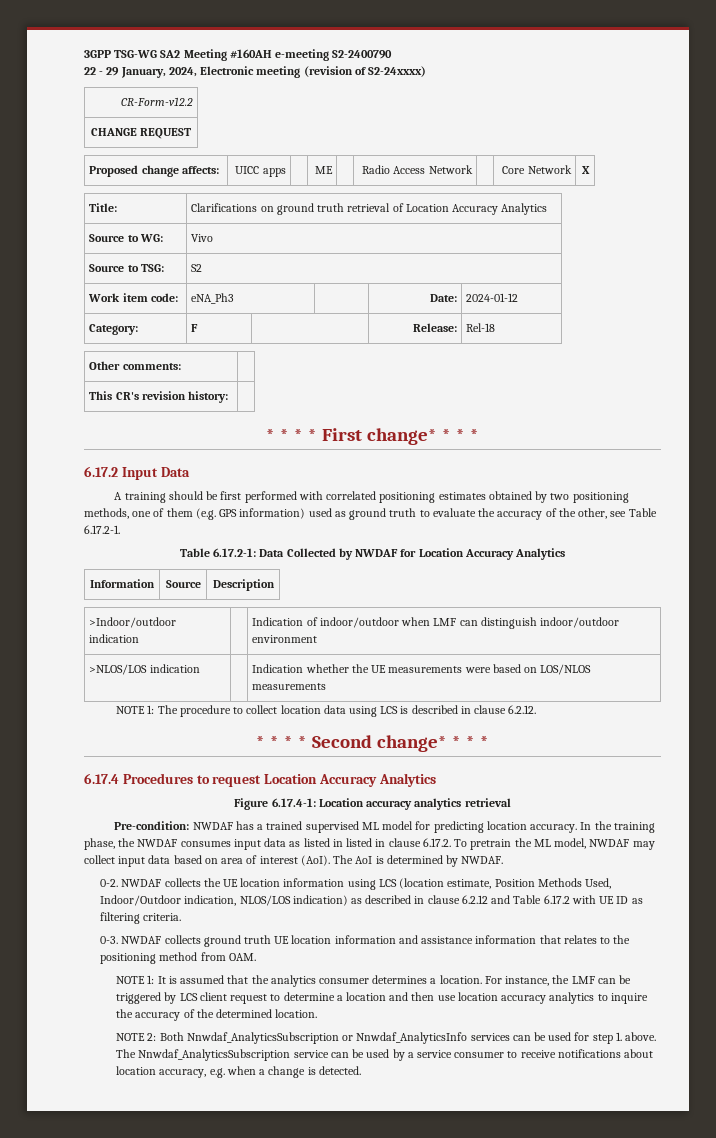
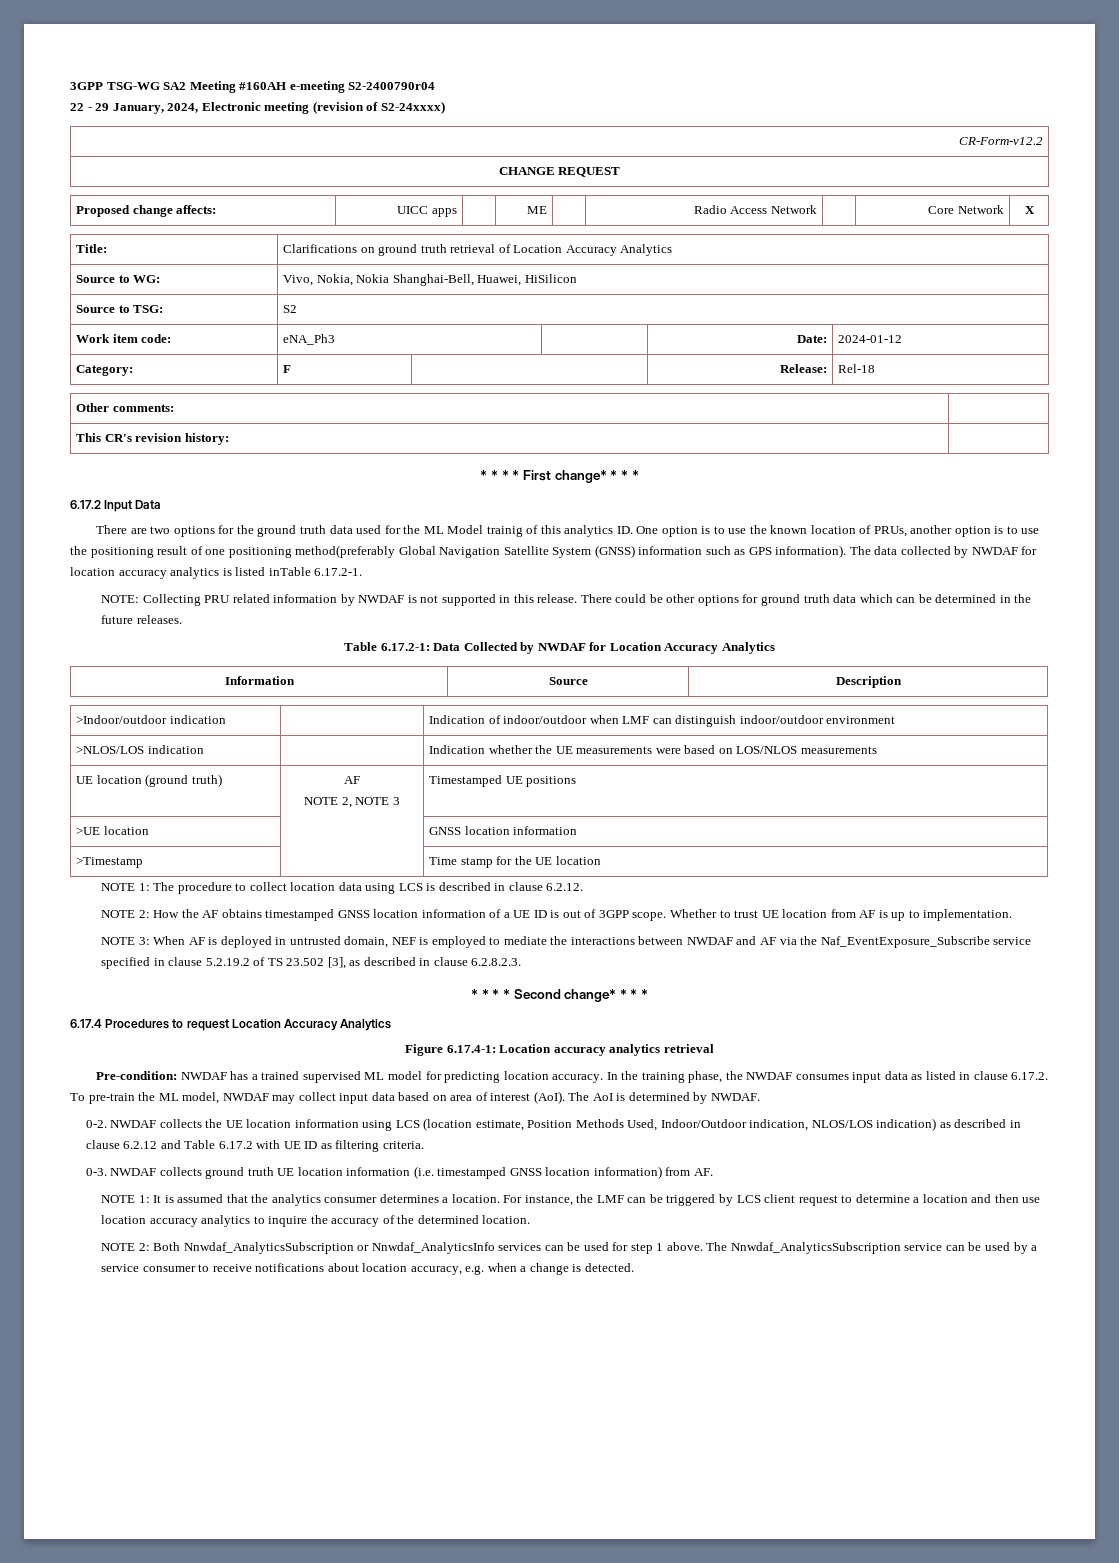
- 3GPP TSG-WG SA2 Meeting #160AH e-meeting S2-2400790
+ 3GPP TSG-WG SA2 Meeting #160AH e-meeting S2-2400790r04
- Source to WG: | Vivo
+ Source to WG: | Vivo, Nokia, Nokia Shanghai-Bell, Huawei, HiSilicon
- A training should be first performed with correlated positioning estimates obtained by two positioning methods, one of them (e.g. GPS information) used as ground truth to evaluate the accuracy of the other, see Table 6.17.2-1.
+ There are two options for the ground truth data used for the ML Model trainig of this analytics ID. One option is to use the known location of PRUs, another option is to use the positioning result of one positioning method(preferably Global Navigation Satellite System (GNSS) information such as GPS information). The data collected by NWDAF for location accuracy analytics is listed inTable 6.17.2-1.
+ NOTE: Collecting PRU related information by NWDAF is not supported in this release. There could be other options for ground truth data which can be determined in the future releases.
+ UE location (ground truth) | AF
+ NOTE 2, NOTE 3 | Timestamped UE positions
+ >UE location | | GNSS location information
+ >Timestamp | | Time stamp for the UE location
+ NOTE 2: How the AF obtains timestamped GNSS location information of a UE ID is out of 3GPP scope. Whether to trust UE location from AF is up to implementation.
+ NOTE 3: When AF is deployed in untrusted domain, NEF is employed to mediate the interactions between NWDAF and AF via the Naf_EventExposure_Subscribe service specified in clause 5.2.19.2 of TS 23.502 [3], as described in clause 6.2.8.2.3.
- In the training phase, the NWDAF consumes input data as listed in listed in clause 6.17.2. To pretrain the ML model, NWDAF may collect input data based on area of interest (AoI).
+ In the training phase, the NWDAF consumes input data as listed in clause 6.17.2. To pre-train the ML model, NWDAF may collect input data based on area of interest (AoI).
- NWDAF collects ground truth UE location information and assistance information that relates to the positioning method from OAM.
+ NWDAF collects ground truth UE location information (i.e. timestamped GNSS location information) from AF.
- NOTE 2: Both Nnwdaf_AnalyticsSubscription or Nnwdaf_AnalyticsInfo services can be used for step 1. above.
+ NOTE 2: Both Nnwdaf_AnalyticsSubscription or Nnwdaf_AnalyticsInfo services can be used for step 1 above.

